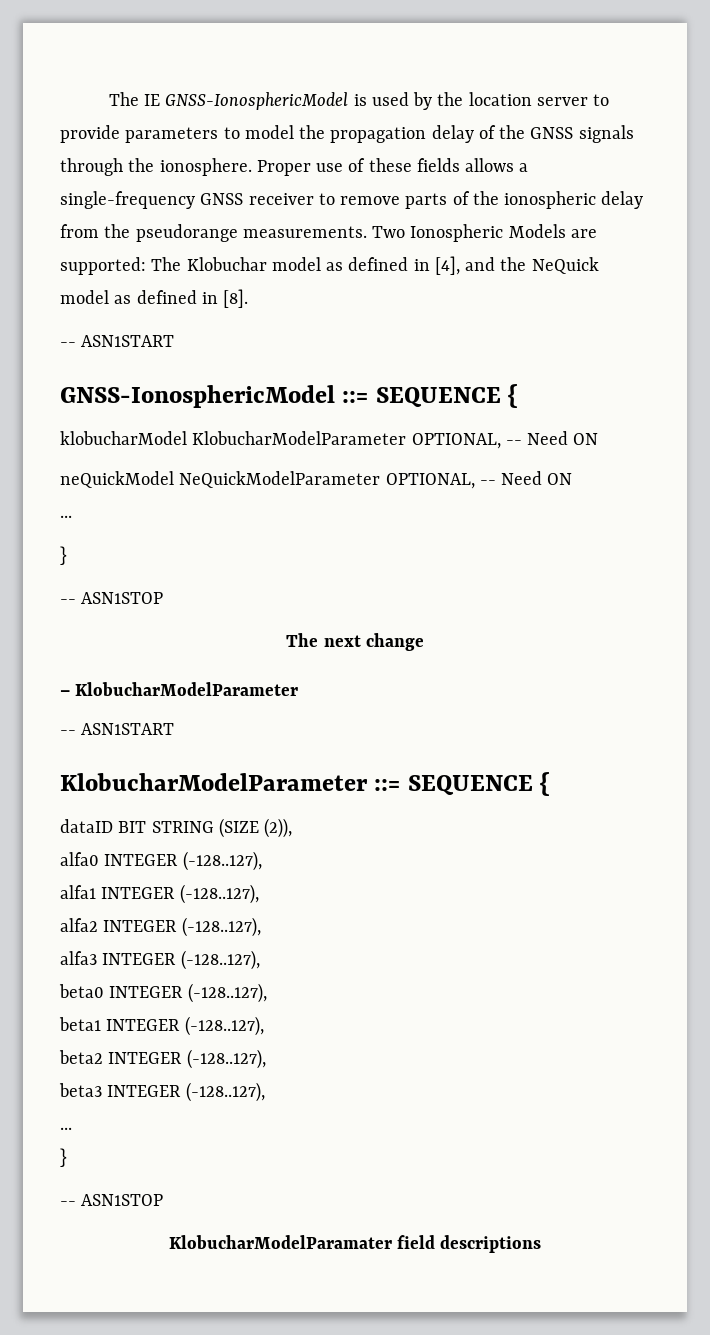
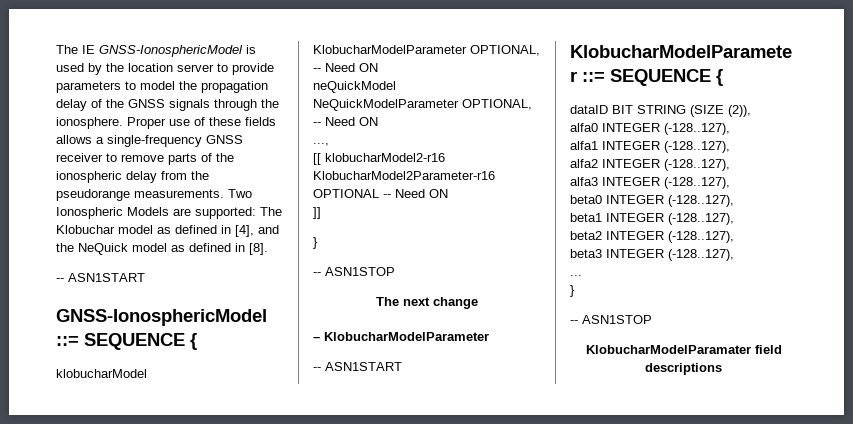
  neQuickModel NeQuickModelParameter OPTIONAL, -- Need ON
- ...
+ ...,
+ [[ klobucharModel2-r16 KlobucharModel2Parameter-r16 OPTIONAL -- Need ON
+ ]]

